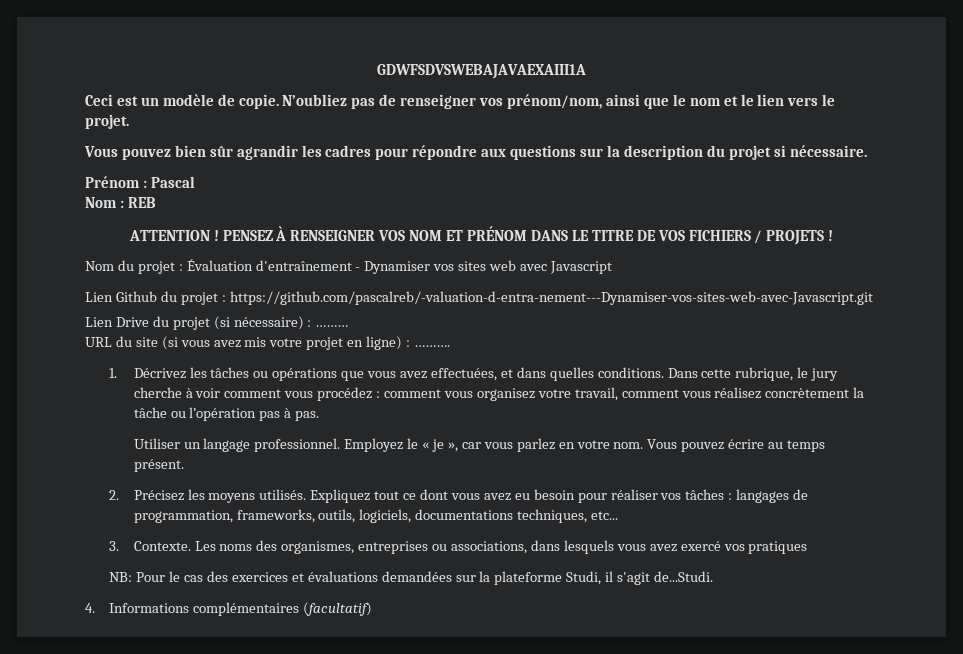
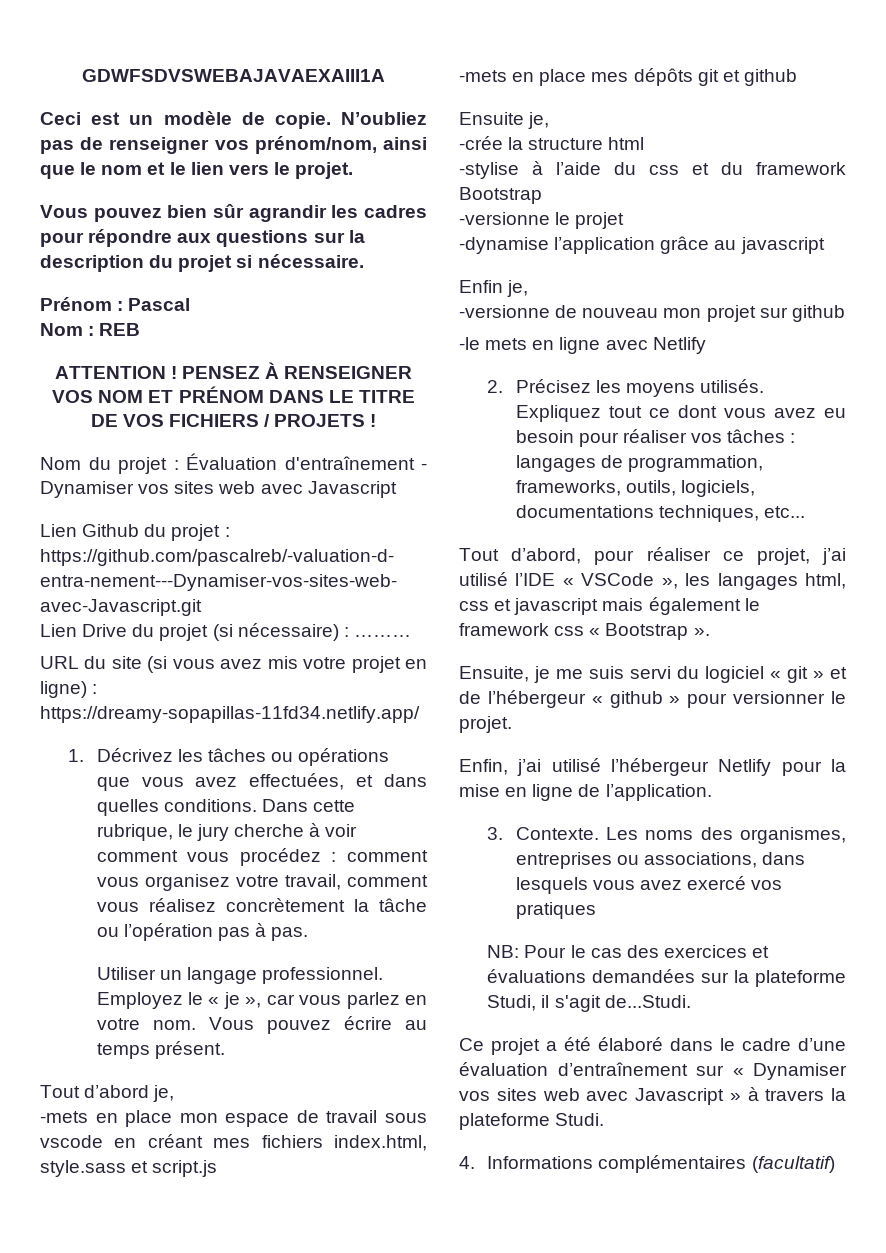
- URL du site (si vous avez mis votre projet en ligne) : ……….
+ URL du site (si vous avez mis votre projet en ligne) : https://dreamy-sopapillas-11fd34.netlify.app/
+ Tout d’abord je,
+ -mets en place mon espace de travail sous vscode en créant mes fichiers index.html, style.sass et script.js
+ -mets en place mes dépôts git et github
+ Ensuite je,
+ -crée la structure html
+ -stylise à l’aide du css et du framework Bootstrap
+ -versionne le projet
+ -dynamise l’application grâce au javascript
+ Enfin je,
+ -versionne de nouveau mon projet sur github
+ -le mets en ligne avec Netlify
+ Tout d’abord, pour réaliser ce projet, j’ai utilisé l’IDE « VSCode », les langages html, css et javascript mais également le framework css « Bootstrap ».
+ Ensuite, je me suis servi du logiciel « git » et de l’hébergeur « github » pour versionner le projet.
+ Enfin, j’ai utilisé l’hébergeur Netlify pour la mise en ligne de l’application.
+ Ce projet a été élaboré dans le cadre d’une évaluation d’entraînement sur « Dynamiser vos sites web avec Javascript » à travers la plateforme Studi.

